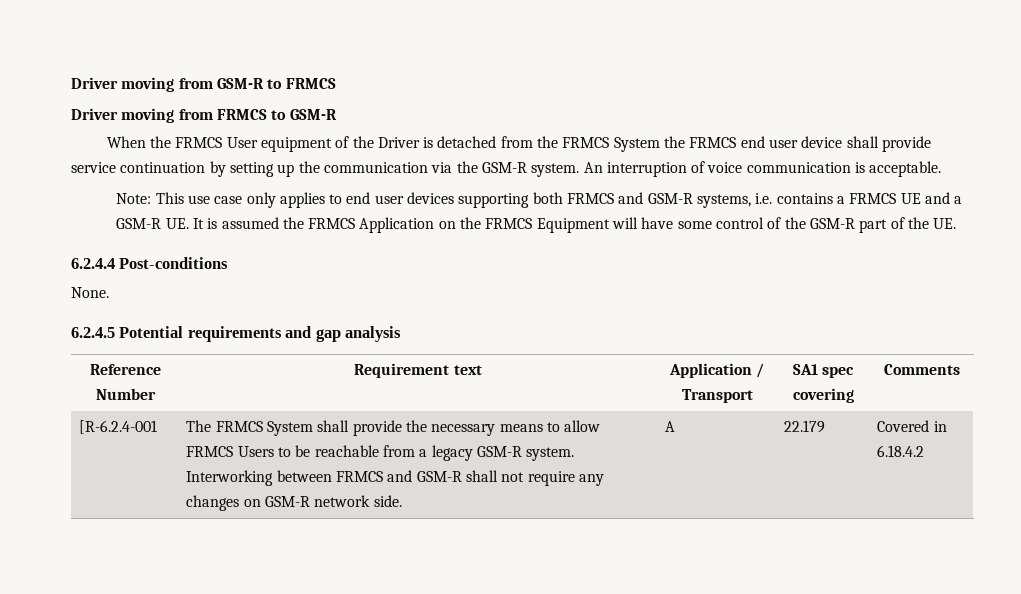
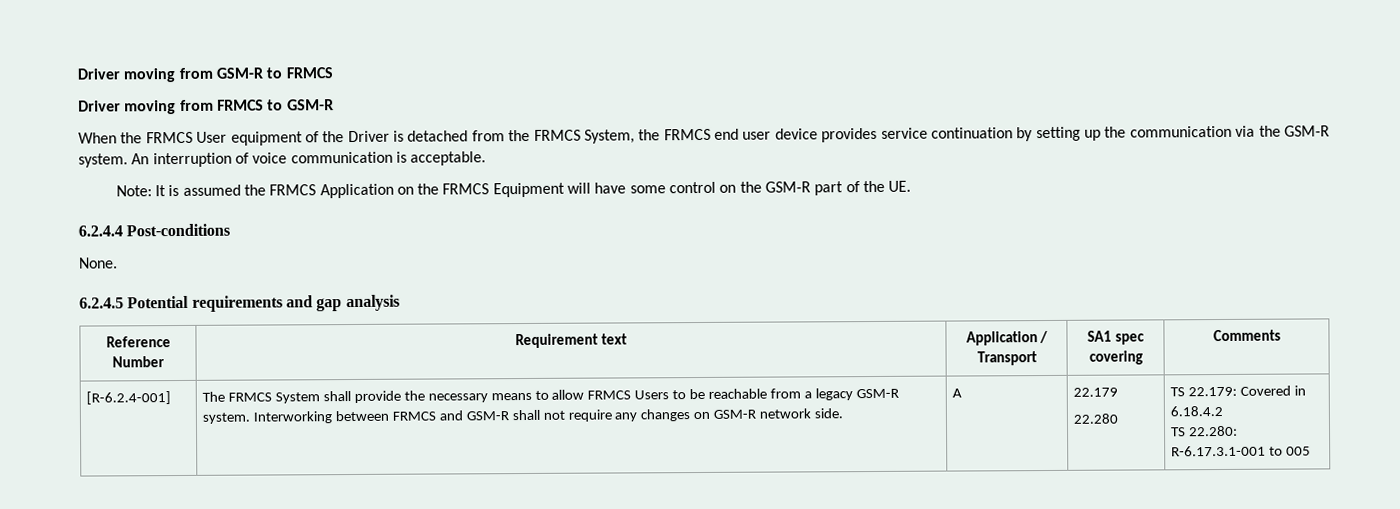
- When the FRMCS User equipment of the Driver is detached from the FRMCS System the FRMCS end user device shall provide service continuation by setting up the communication via the GSM-R system.
+ When the FRMCS User equipment of the Driver is detached from the FRMCS System, the FRMCS end user device provides service continuation by setting up the communication via the GSM-R system.
- Note: This use case only applies to end user devices supporting both FRMCS and GSM-R systems, i.e. contains a FRMCS UE and a GSM-R UE. It is assumed the FRMCS Application on the FRMCS Equipment will have some control of the GSM-R part of the UE.
+ Note: It is assumed the FRMCS Application on the FRMCS Equipment will have some control on the GSM-R part of the UE.
- [R-6.2.4-001
+ [R-6.2.4-001]
- Covered in 6.18.4.2
+ 22.280 | TS 22.179: Covered in 6.18.4.2
+ TS 22.280: R-6.17.3.1-001 to 005

